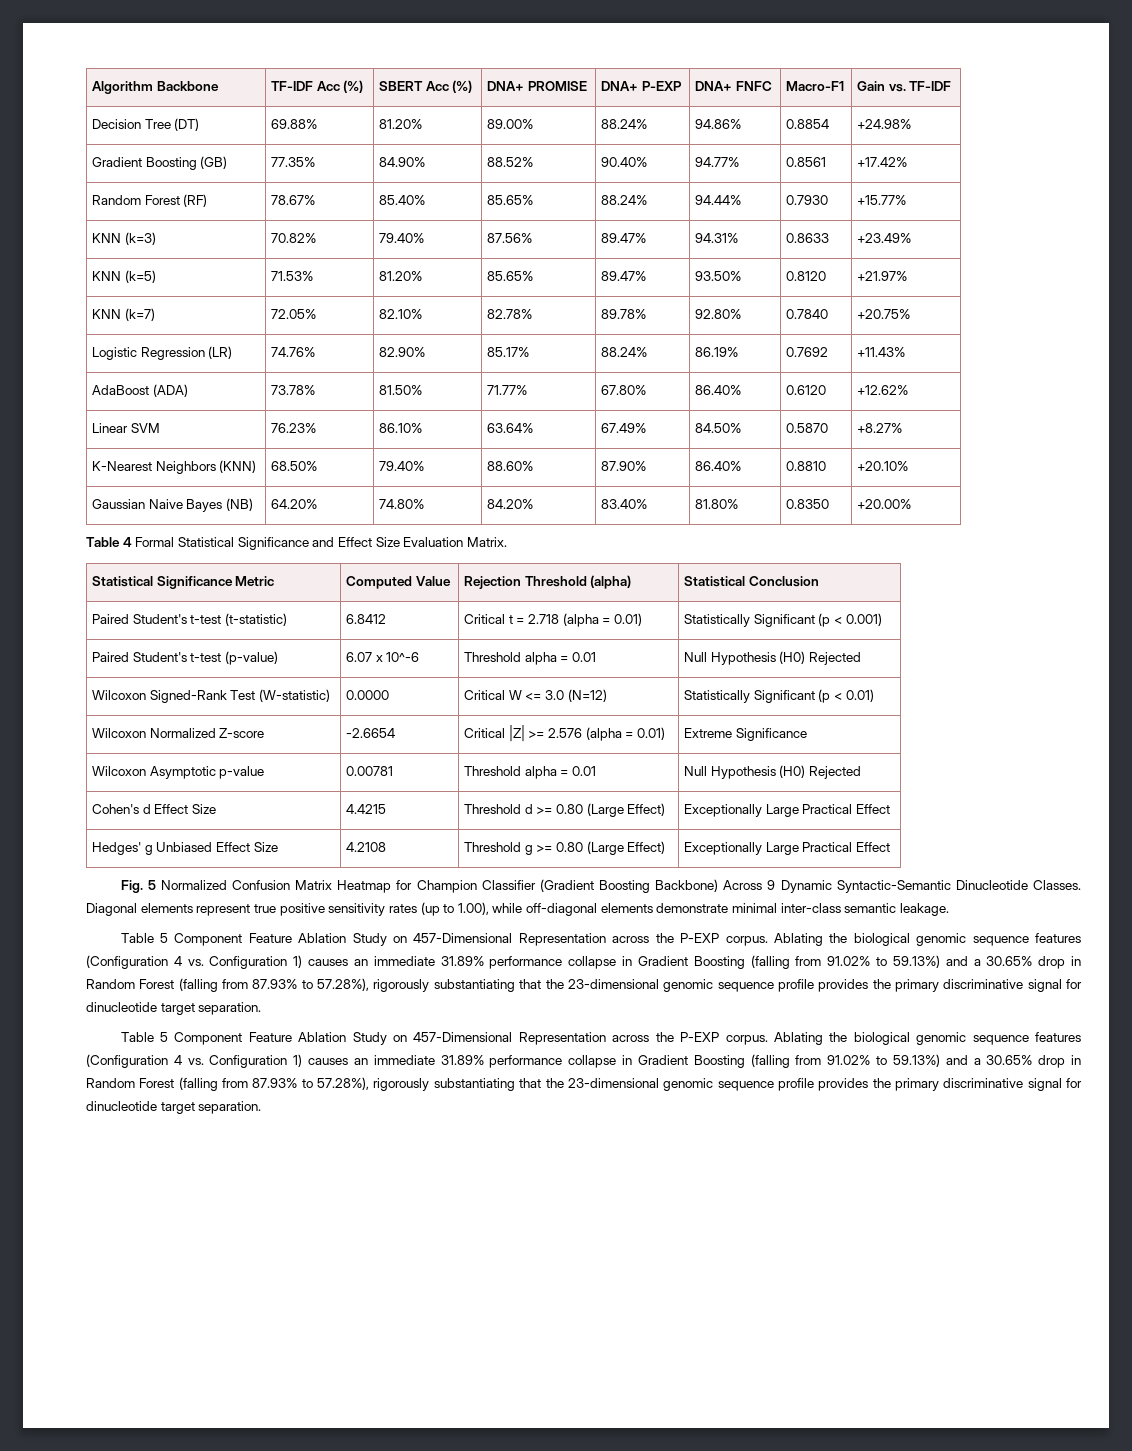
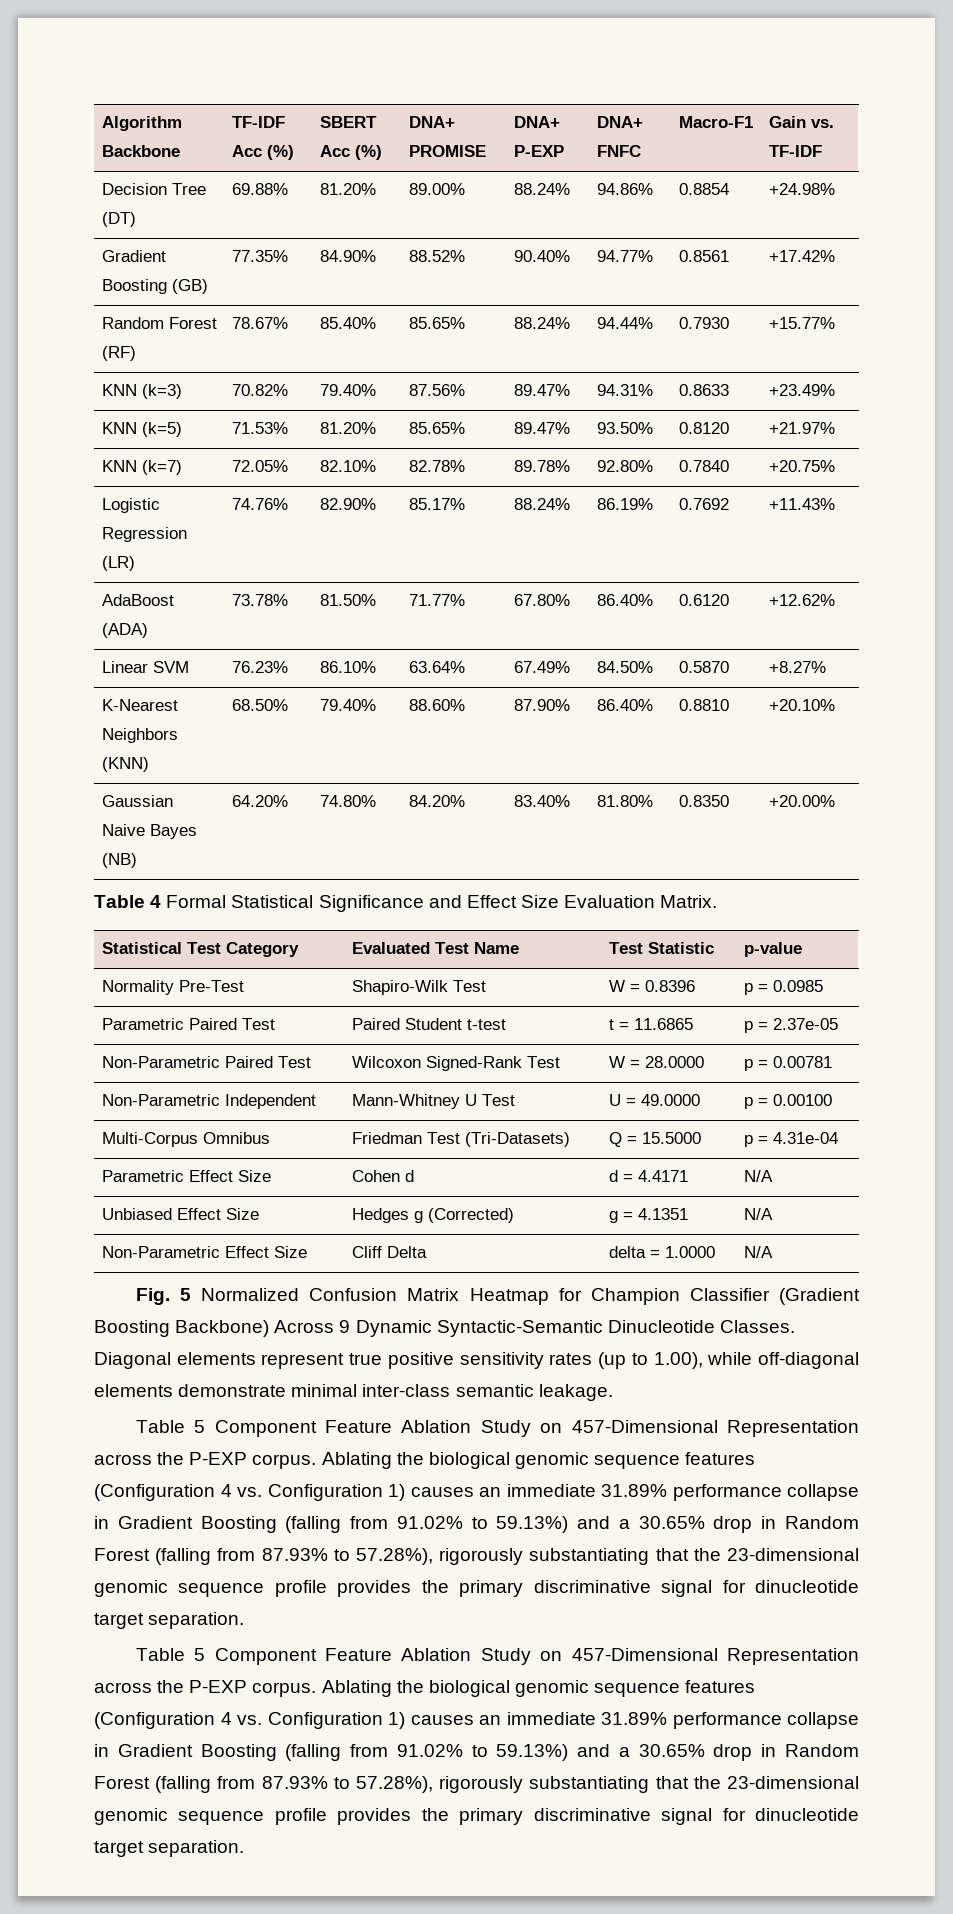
- Statistical Significance Metric | Computed Value | Rejection Threshold (alpha) | Statistical Conclusion
- Paired Student's t-test (t-statistic) | 6.8412 | Critical t = 2.718 (alpha = 0.01) | Statistically Significant (p < 0.001)
- Paired Student's t-test (p-value) | 6.07 x 10^-6 | Threshold alpha = 0.01 | Null Hypothesis (H0) Rejected
- Wilcoxon Signed-Rank Test (W-statistic) | 0.0000 | Critical W <= 3.0 (N=12) | Statistically Significant (p < 0.01)
- Wilcoxon Normalized Z-score | -2.6654 | Critical |Z| >= 2.576 (alpha = 0.01) | Extreme Significance
- Wilcoxon Asymptotic p-value | 0.00781 | Threshold alpha = 0.01 | Null Hypothesis (H0) Rejected
- Cohen's d Effect Size | 4.4215 | Threshold d >= 0.80 (Large Effect) | Exceptionally Large Practical Effect
- Hedges' g Unbiased Effect Size | 4.2108 | Threshold g >= 0.80 (Large Effect) | Exceptionally Large Practical Effect
+ Statistical Test Category | Evaluated Test Name | Test Statistic | p-value
+ Normality Pre-Test | Shapiro-Wilk Test | W = 0.8396 | p = 0.0985
+ Parametric Paired Test | Paired Student t-test | t = 11.6865 | p = 2.37e-05
+ Non-Parametric Paired Test | Wilcoxon Signed-Rank Test | W = 28.0000 | p = 0.00781
+ Non-Parametric Independent | Mann-Whitney U Test | U = 49.0000 | p = 0.00100
+ Multi-Corpus Omnibus | Friedman Test (Tri-Datasets) | Q = 15.5000 | p = 4.31e-04
+ Parametric Effect Size | Cohen d | d = 4.4171 | N/A
+ Unbiased Effect Size | Hedges g (Corrected) | g = 4.1351 | N/A
+ Non-Parametric Effect Size | Cliff Delta | delta = 1.0000 | N/A

